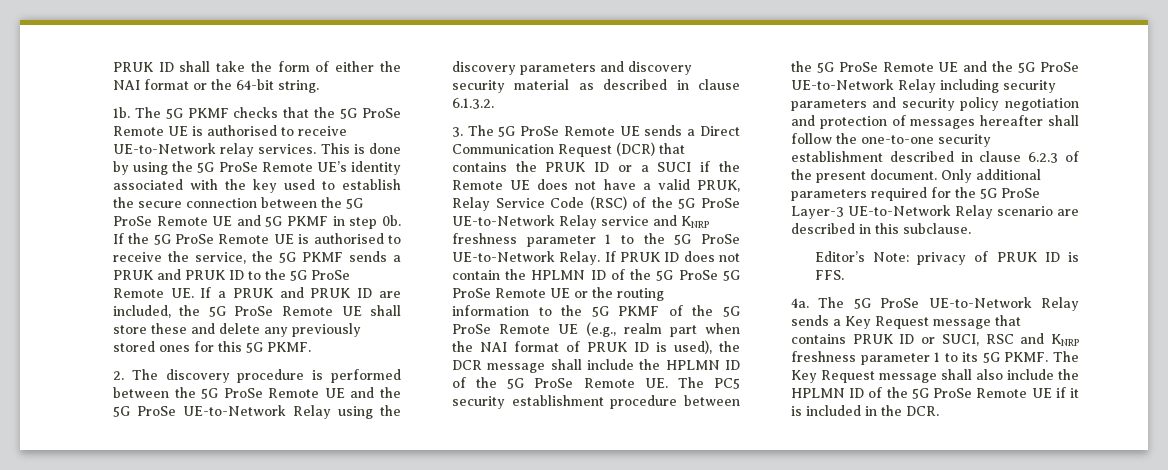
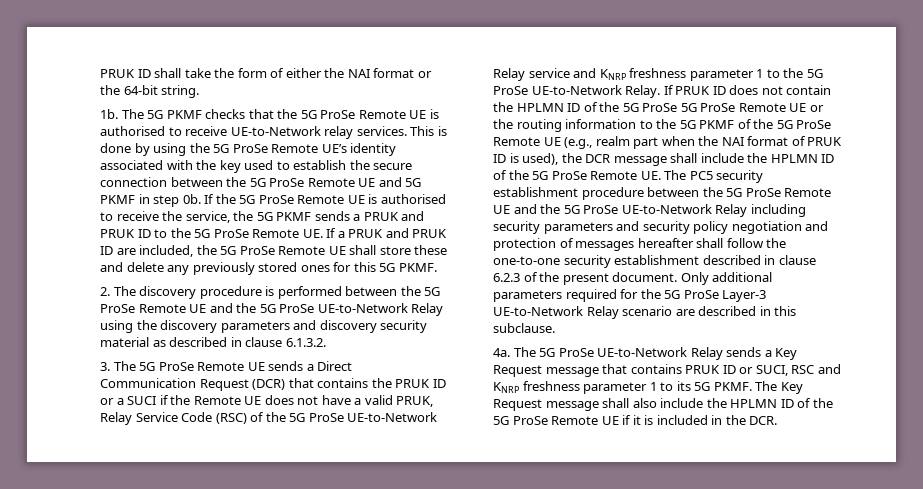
- Editor’s Note: privacy of PRUK ID is FFS.

